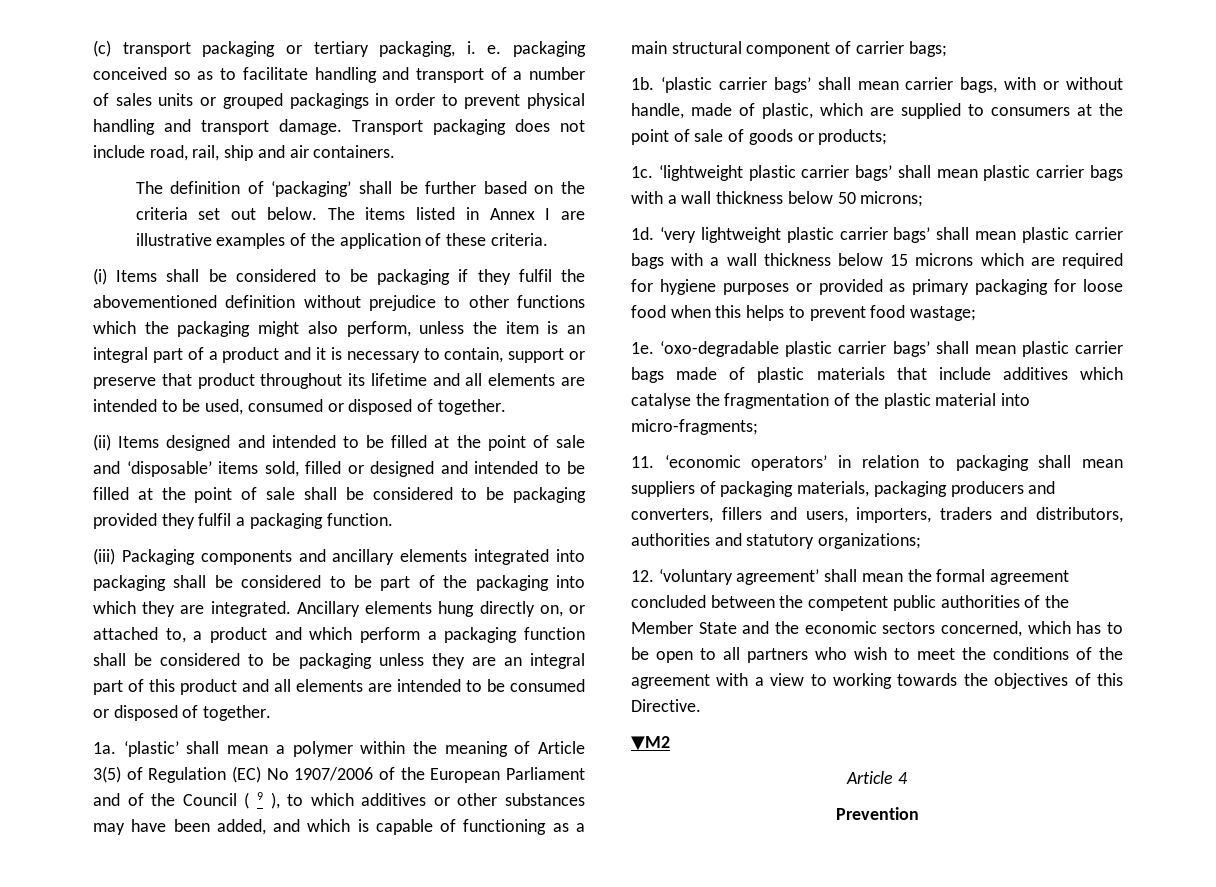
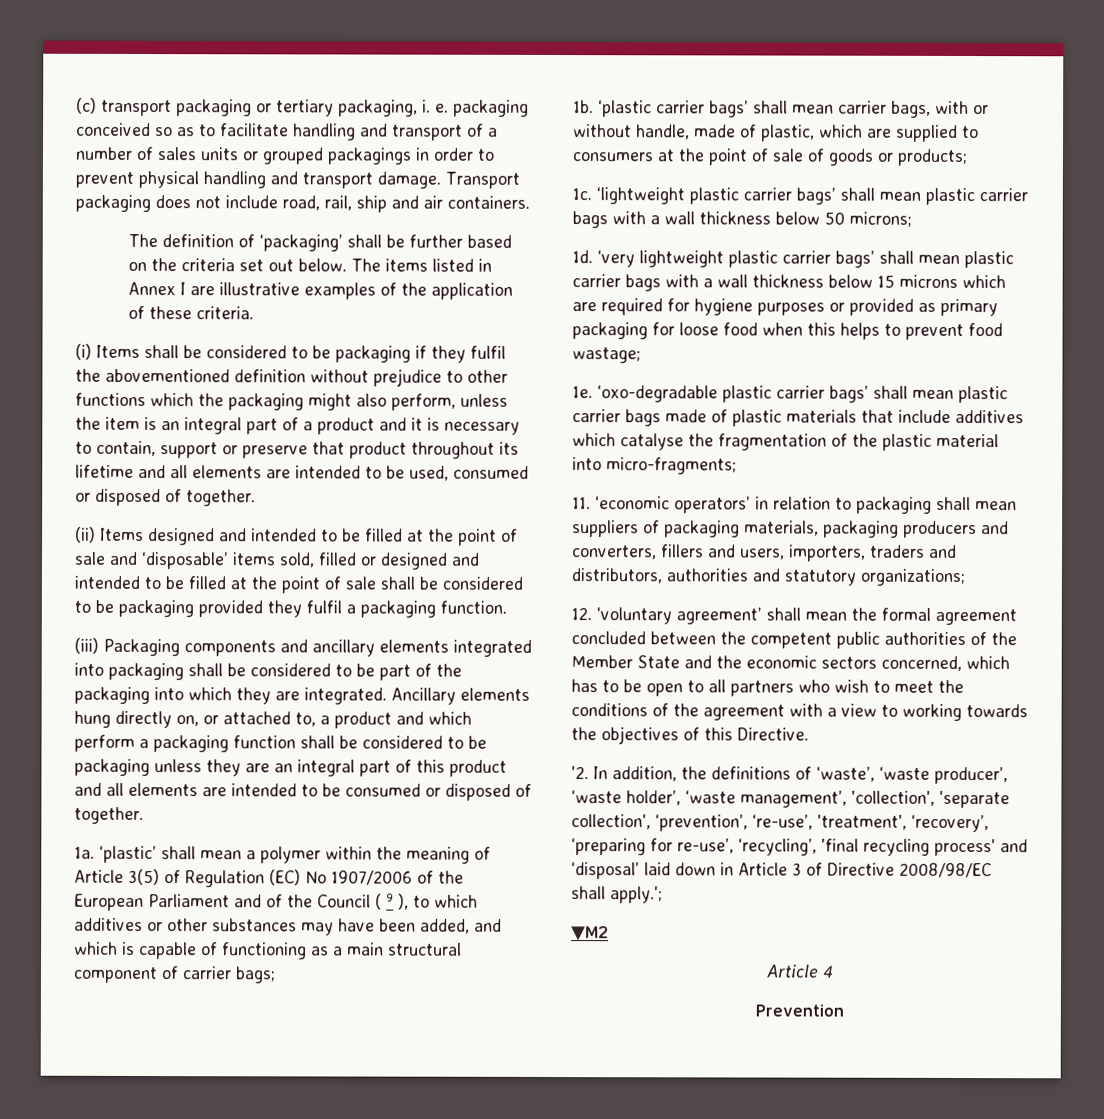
+ '2. In addition, the definitions of ‘waste’, ‘waste producer’, ‘waste holder’, ‘waste management’, 'collection', 'separate collection', ‘prevention’, ‘re-use’, 'treatment', ‘recovery’, ‘preparing for re-use’, ‘recycling’, 'final recycling process' and ‘disposal’ laid down in Article 3 of Directive 2008/98/EC shall apply.';

